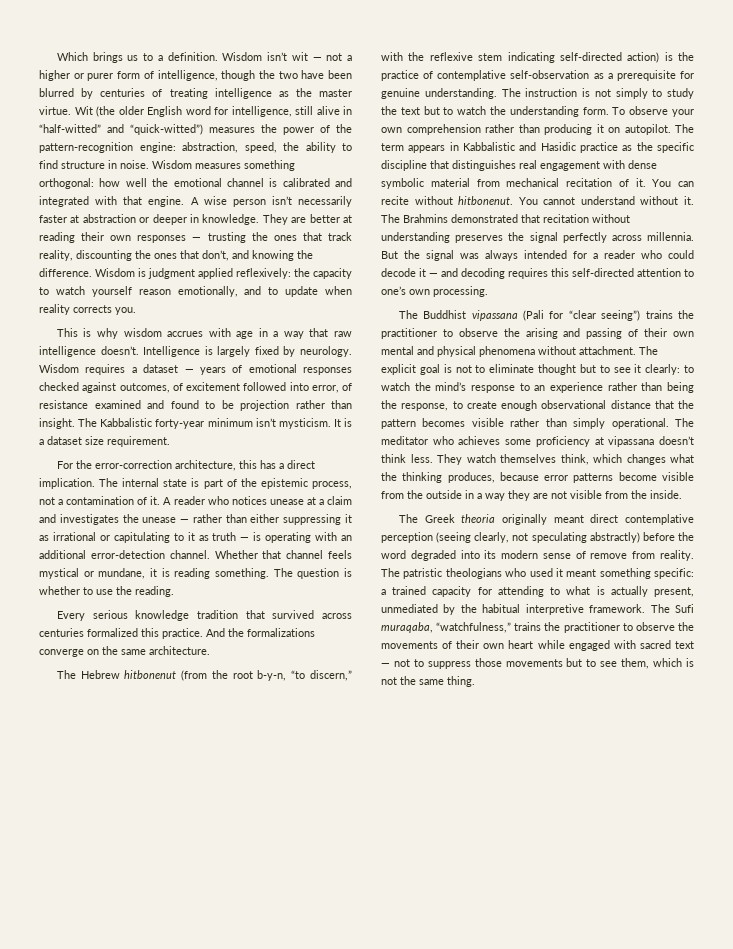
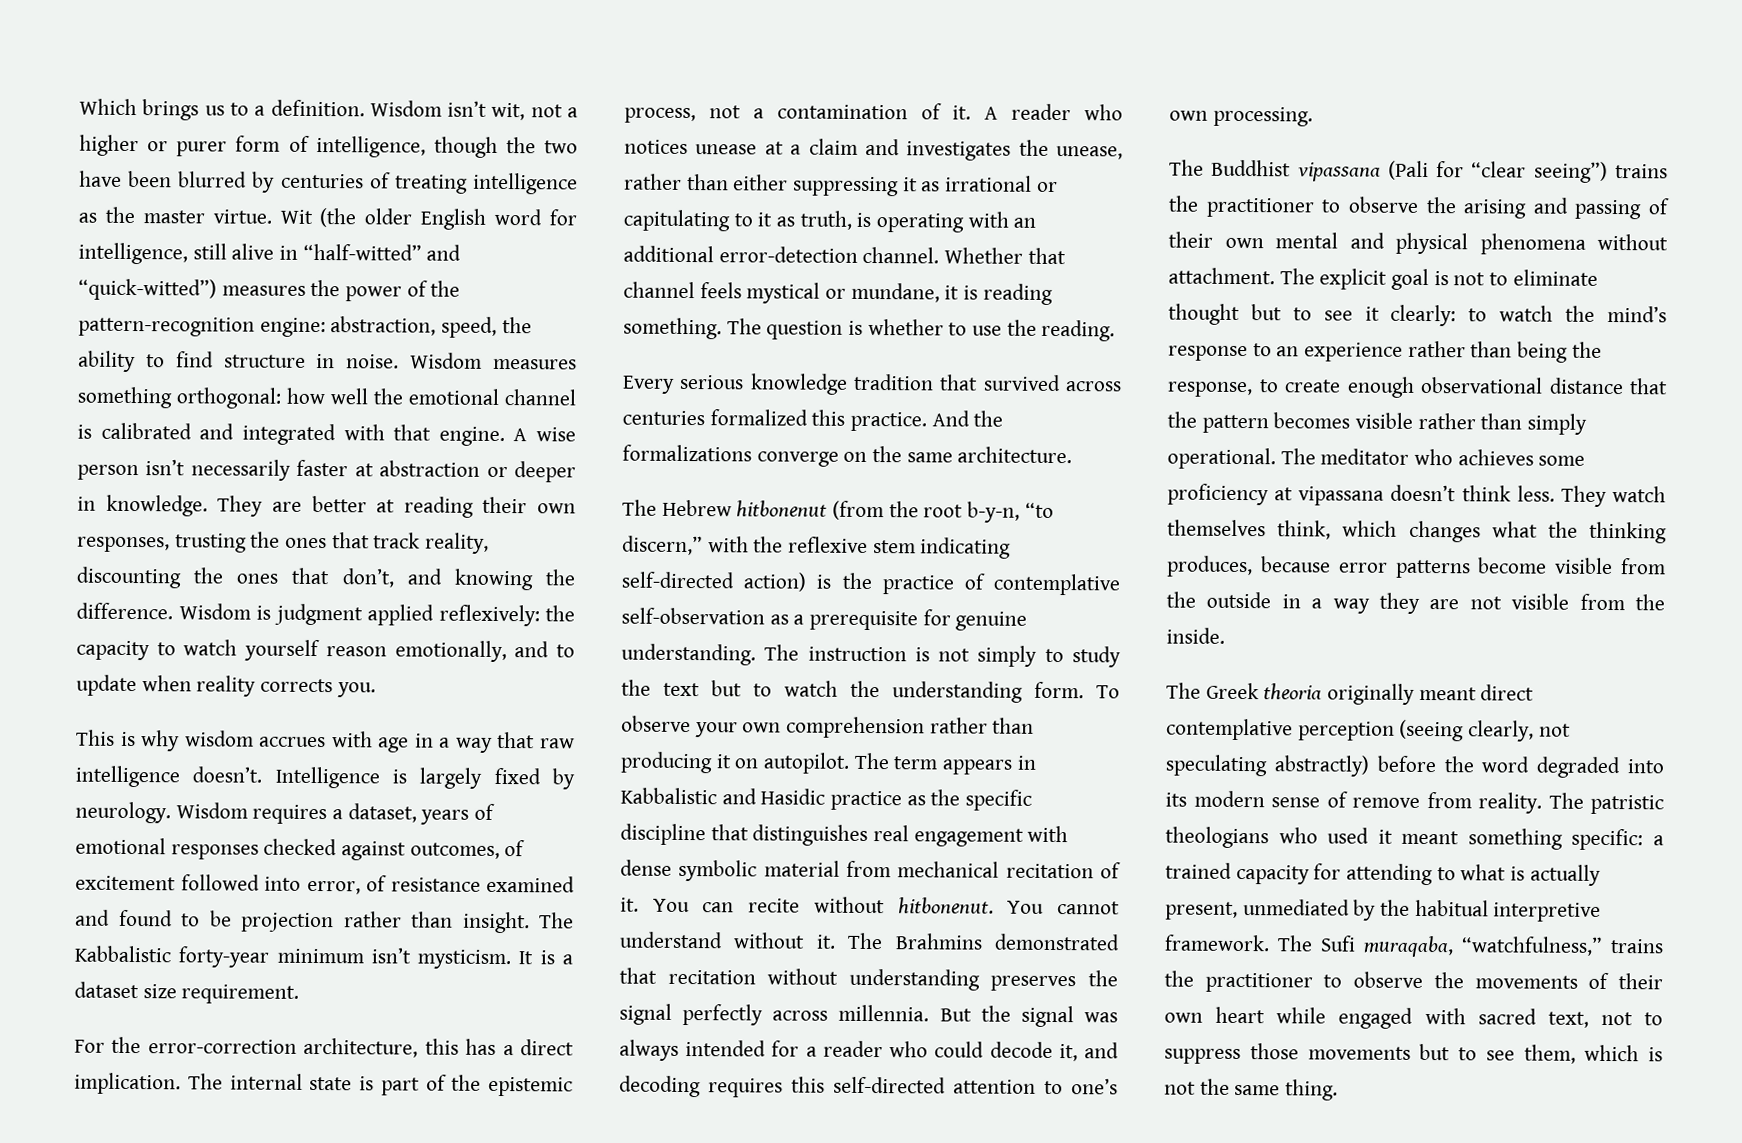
- Wisdom isn’t wit — not a higher or purer form of intelligence, though the two have been blurred by centuries of treating intelligence as the master virtue.
+ Wisdom isn’t wit, not a higher or purer form of intelligence, though the two have been blurred by centuries of treating intelligence as the master virtue.
- They are better at reading their own responses — trusting the ones that track reality, discounting the ones that don’t, and knowing the difference.
+ They are better at reading their own responses, trusting the ones that track reality, discounting the ones that don’t, and knowing the difference.
- Wisdom requires a dataset — years of emotional responses checked against outcomes, of excitement followed into error, of resistance examined and found to be projection rather than insight.
+ Wisdom requires a dataset, years of emotional responses checked against outcomes, of excitement followed into error, of resistance examined and found to be projection rather than insight.
- A reader who notices unease at a claim and investigates the unease — rather than either suppressing it as irrational or capitulating to it as truth — is operating with an additional error-detection channel.
+ A reader who notices unease at a claim and investigates the unease, rather than either suppressing it as irrational or capitulating to it as truth, is operating with an additional error-detection channel.
- But the signal was always intended for a reader who could decode it — and decoding requires this self-directed attention to one’s own processing.
+ But the signal was always intended for a reader who could decode it, and decoding requires this self-directed attention to one’s own processing.
- The Sufi muraqaba, “watchfulness,” trains the practitioner to observe the movements of their own heart while engaged with sacred text — not to suppress those movements but to see them, which is not the same thing.
+ The Sufi muraqaba, “watchfulness,” trains the practitioner to observe the movements of their own heart while engaged with sacred text, not to suppress those movements but to see them, which is not the same thing.

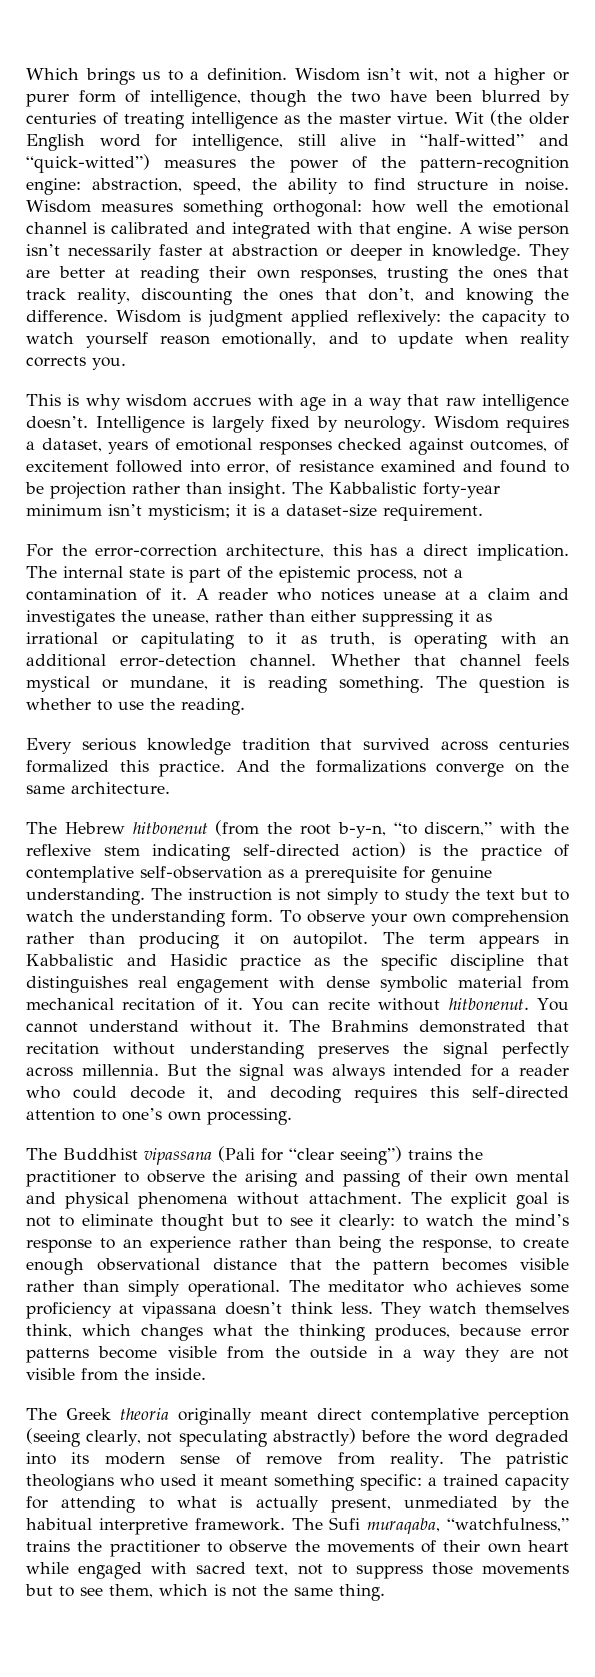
- The Kabbalistic forty-year minimum isn’t mysticism. It is a dataset size requirement.
+ The Kabbalistic forty-year minimum isn’t mysticism; it is a dataset-size requirement.

